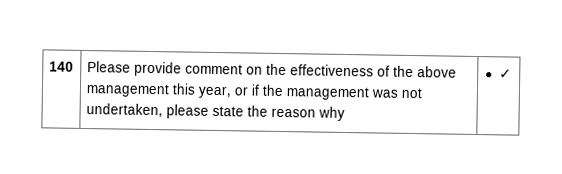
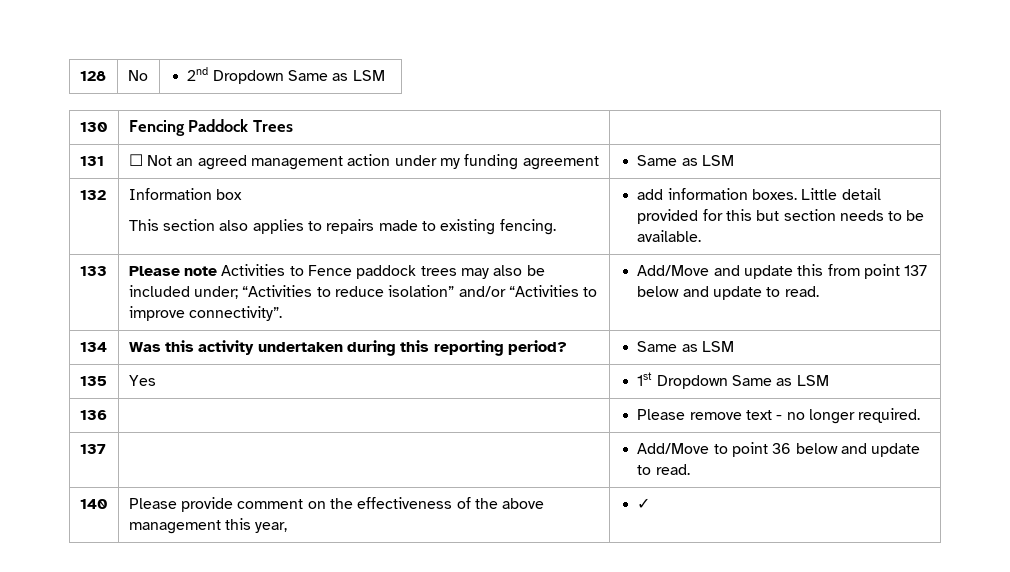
+ 128 | No | 2nd Dropdown Same as LSM
+ 130 | Fencing Paddock Trees |
+ 131 | ☐ Not an agreed management action under my funding agreement | Same as LSM
+ 132 | Information box
+ This section also applies to repairs made to existing fencing. | add information boxes. Little detail provided for this but section needs to be available.
+ 133 | Please note Activities to Fence paddock trees may also be included under; “Activities to reduce isolation” and/or “Activities to improve connectivity”. | Add/Move and update this from point 137 below and update to read.
+ 134 | Was this activity undertaken during this reporting period? | Same as LSM
+ 135 | Yes | 1st Dropdown Same as LSM
+ 136 | | Please remove text - no longer required.
+ 137 | | Add/Move to point 36 below and update to read.
- 140 | Please provide comment on the effectiveness of the above management this year, or if the management was not undertaken, please state the reason why | ✓
+ 140 | Please provide comment on the effectiveness of the above management this year, | ✓

